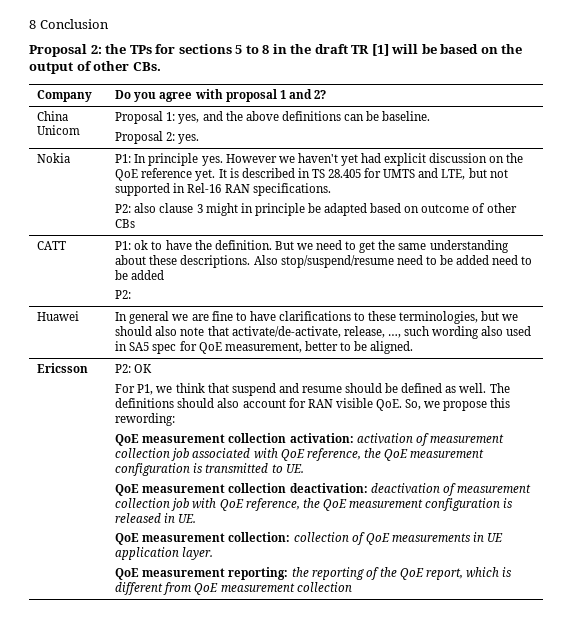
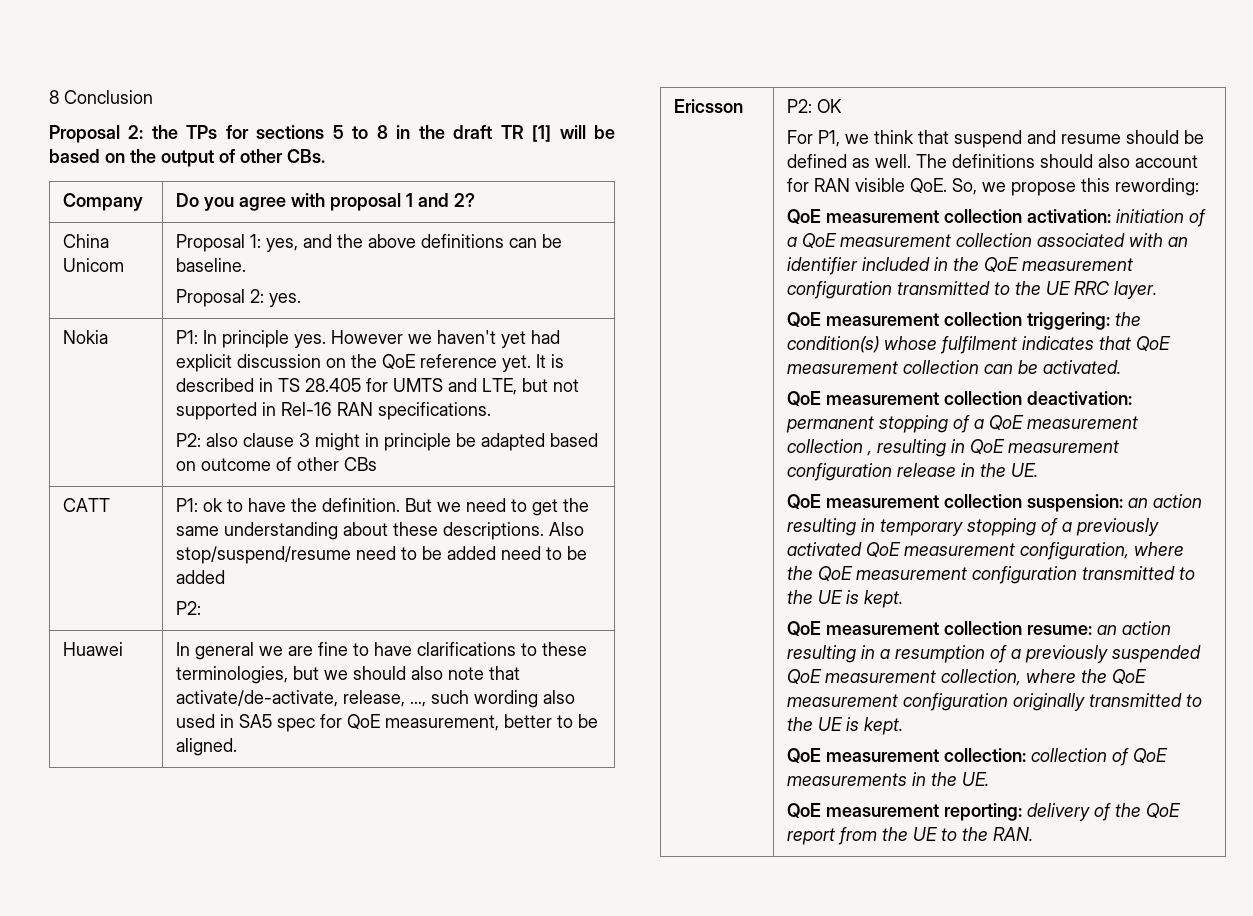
- QoE measurement collection activation: activation of measurement collection job associated with QoE reference, the QoE measurement configuration is transmitted to UE.
- QoE measurement collection deactivation: deactivation of measurement collection job with QoE reference, the QoE measurement configuration is released in UE.
+ QoE measurement collection activation: initiation of a QoE measurement collection associated with an identifier included in the QoE measurement configuration transmitted to the UE RRC layer.
+ QoE measurement collection triggering: the condition(s) whose fulfilment indicates that QoE measurement collection can be activated.
+ QoE measurement collection deactivation: permanent stopping of a QoE measurement collection , resulting in QoE measurement configuration release in the UE.
+ QoE measurement collection suspension: an action resulting in temporary stopping of a previously activated QoE measurement configuration, where the QoE measurement configuration transmitted to the UE is kept.
+ QoE measurement collection resume: an action resulting in a resumption of a previously suspended QoE measurement collection, where the QoE measurement configuration originally transmitted to the UE is kept.
- QoE measurement collection: collection of QoE measurements in UE application layer.
+ QoE measurement collection: collection of QoE measurements in the UE.
- QoE measurement reporting: the reporting of the QoE report, which is different from QoE measurement collection
+ QoE measurement reporting: delivery of the QoE report from the UE to the RAN.

